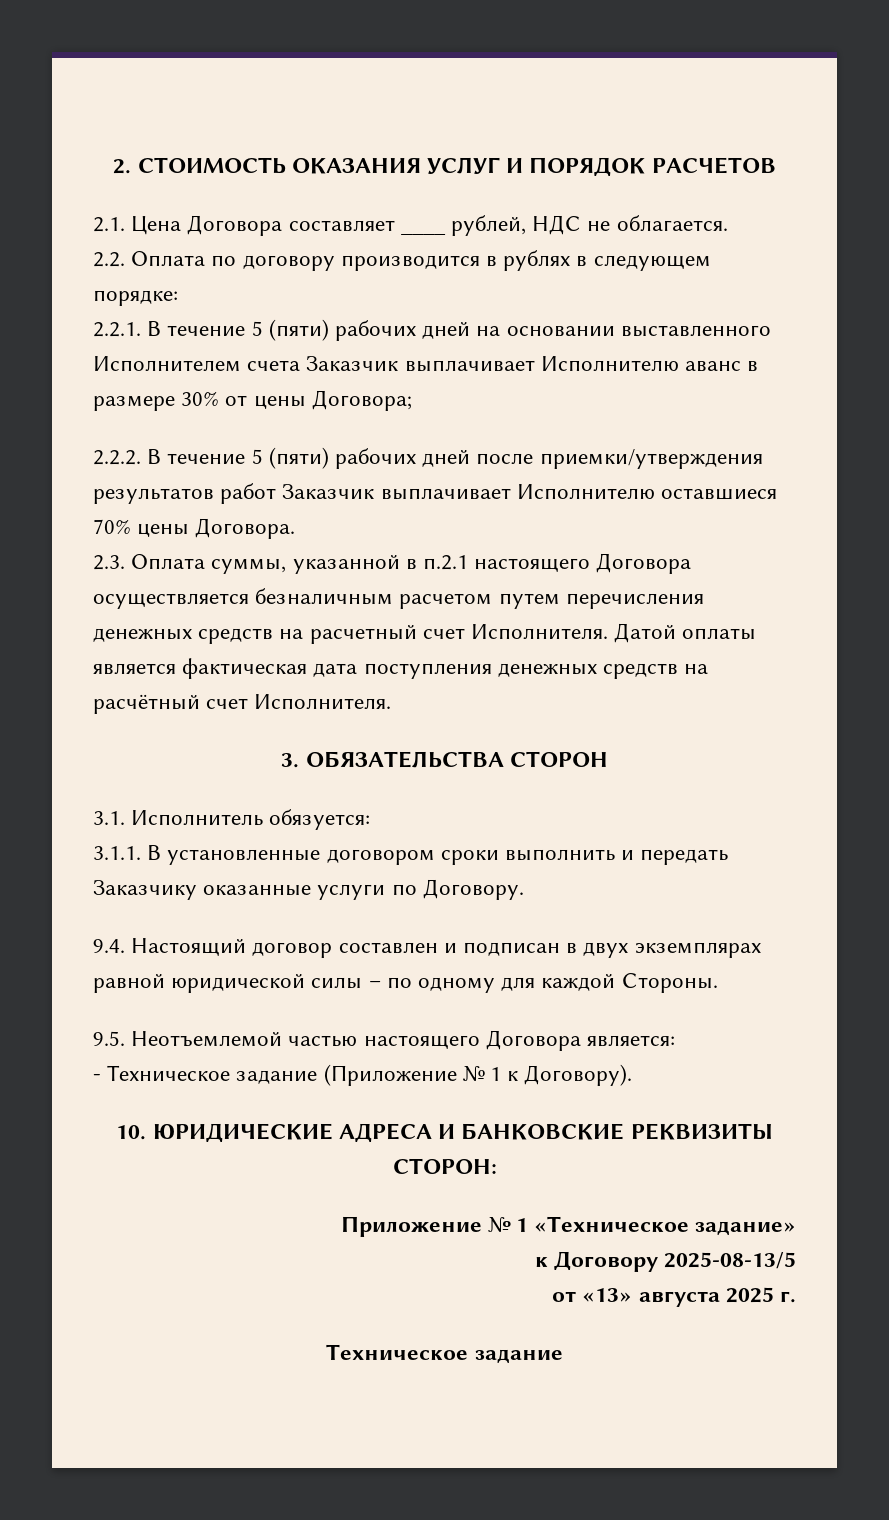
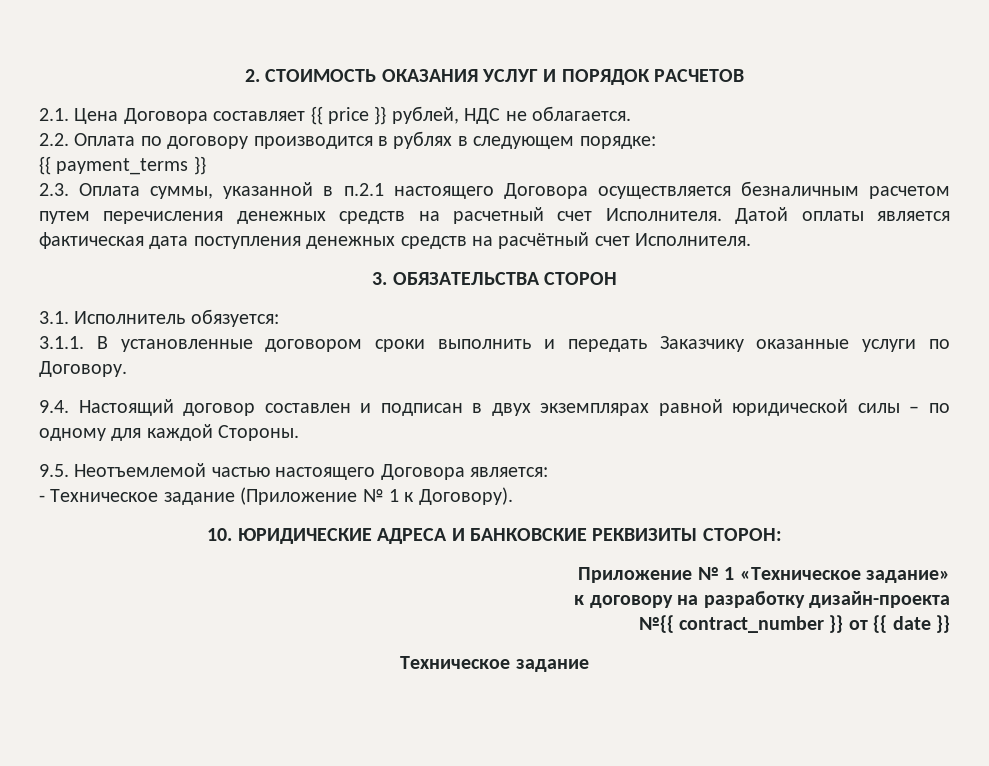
- 2.1. Цена Договора составляет ____ рублей, НДС не облагается.
+ 2.1. Цена Договора составляет {{ price }} рублей, НДС не облагается.
- 2.2.1. В течение 5 (пяти) рабочих дней на основании выставленного Исполнителем счета Заказчик выплачивает Исполнителю аванс в размере 30% от цены Договора;
- 2.2.2. В течение 5 (пяти) рабочих дней после приемки/утверждения результатов работ Заказчик выплачивает Исполнителю оставшиеся 70% цены Договора.
+ {{ payment_terms }}
- к Договору 2025-08-13/5
- от «13» августа 2025 г.
+ к договору на разработку дизайн-проекта
+ №{{ contract_number }} от {{ date }}

